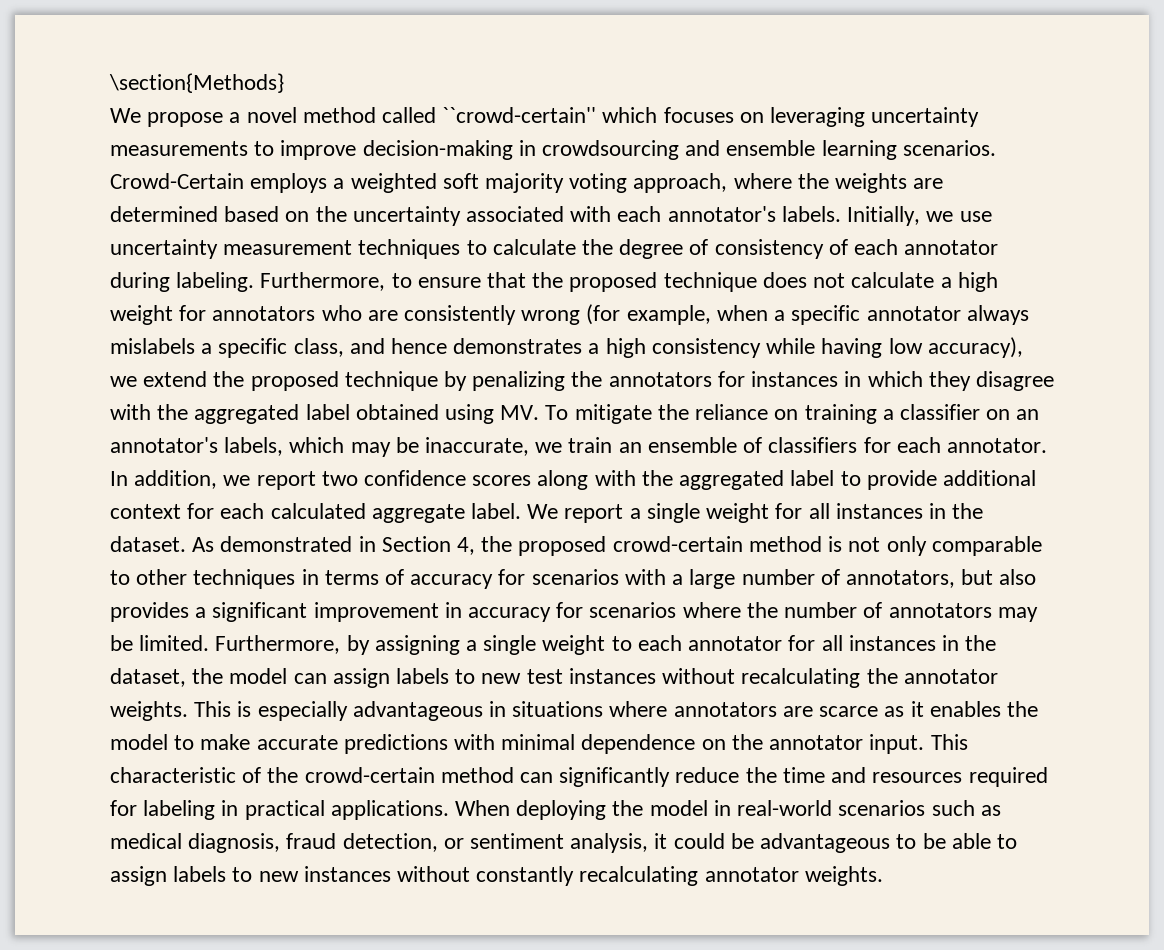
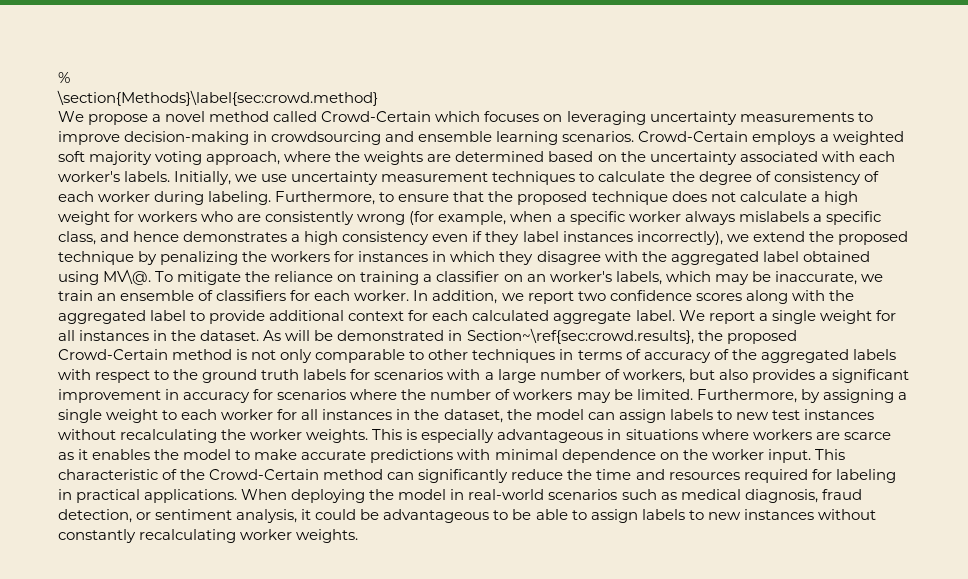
- \section{Methods}
+ %
+ \section{Methods}\label{sec:crowd.method}
- We propose a novel method called ``crowd-certain'' which focuses on leveraging uncertainty measurements to improve decision-making in crowdsourcing and ensemble learning scenarios.
+ We propose a novel method called Crowd-Certain which focuses on leveraging uncertainty measurements to improve decision-making in crowdsourcing and ensemble learning scenarios.
- Crowd-Certain employs a weighted soft majority voting approach, where the weights are determined based on the uncertainty associated with each annotator's labels.
+ Crowd-Certain employs a weighted soft majority voting approach, where the weights are determined based on the uncertainty associated with each worker's labels.
- Initially, we use uncertainty measurement techniques to calculate the degree of consistency of each annotator during labeling.
+ Initially, we use uncertainty measurement techniques to calculate the degree of consistency of each worker during labeling.
- Furthermore, to ensure that the proposed technique does not calculate a high weight for annotators who are consistently wrong (for example, when a specific annotator always mislabels a specific class, and hence demonstrates a high consistency while having low accuracy), we extend the proposed technique by penalizing the annotators for instances in which they disagree with the aggregated label obtained using MV. To mitigate the reliance on training a classifier on an annotator's labels, which may be inaccurate, we train an ensemble of classifiers for each annotator.
+ Furthermore, to ensure that the proposed technique does not calculate a high weight for workers who are consistently wrong (for example, when a specific worker always mislabels a specific class, and hence demonstrates a high consistency even if they label instances incorrectly), we extend the proposed technique by penalizing the workers for instances in which they disagree with the aggregated label obtained using MV\@. To mitigate the reliance on training a classifier on an worker's labels, which may be inaccurate, we train an ensemble of classifiers for each worker.
- As demonstrated in Section 4, the proposed crowd-certain method is not only comparable to other techniques in terms of accuracy for scenarios with a large number of annotators, but also provides a significant improvement in accuracy for scenarios where the number of annotators may be limited.
+ As will be demonstrated in Section~\ref{sec:crowd.results}, the proposed Crowd-Certain method is not only comparable to other techniques in terms of accuracy of the aggregated labels with respect to the ground truth labels for scenarios with a large number of workers, but also provides a significant improvement in accuracy for scenarios where the number of workers may be limited.
- Furthermore, by assigning a single weight to each annotator for all instances in the dataset, the model can assign labels to new test instances without recalculating the annotator weights.
+ Furthermore, by assigning a single weight to each worker for all instances in the dataset, the model can assign labels to new test instances without recalculating the worker weights.
- This is especially advantageous in situations where annotators are scarce as it enables the model to make accurate predictions with minimal dependence on the annotator input.
+ This is especially advantageous in situations where workers are scarce as it enables the model to make accurate predictions with minimal dependence on the worker input.
- This characteristic of the crowd-certain method can significantly reduce the time and resources required for labeling in practical applications.
+ This characteristic of the Crowd-Certain method can significantly reduce the time and resources required for labeling in practical applications.
- When deploying the model in real-world scenarios such as medical diagnosis, fraud detection, or sentiment analysis, it could be advantageous to be able to assign labels to new instances without constantly recalculating annotator weights.
+ When deploying the model in real-world scenarios such as medical diagnosis, fraud detection, or sentiment analysis, it could be advantageous to be able to assign labels to new instances without constantly recalculating worker weights.

